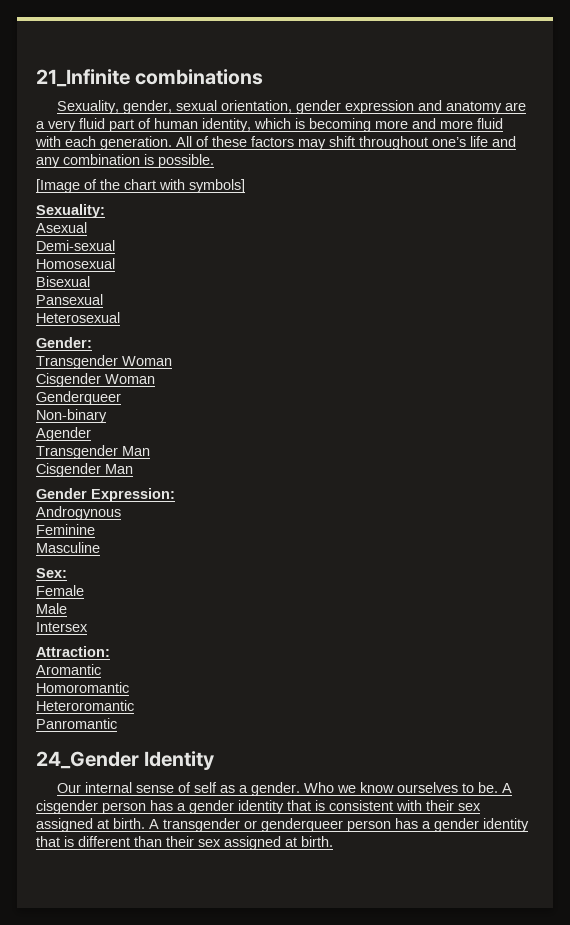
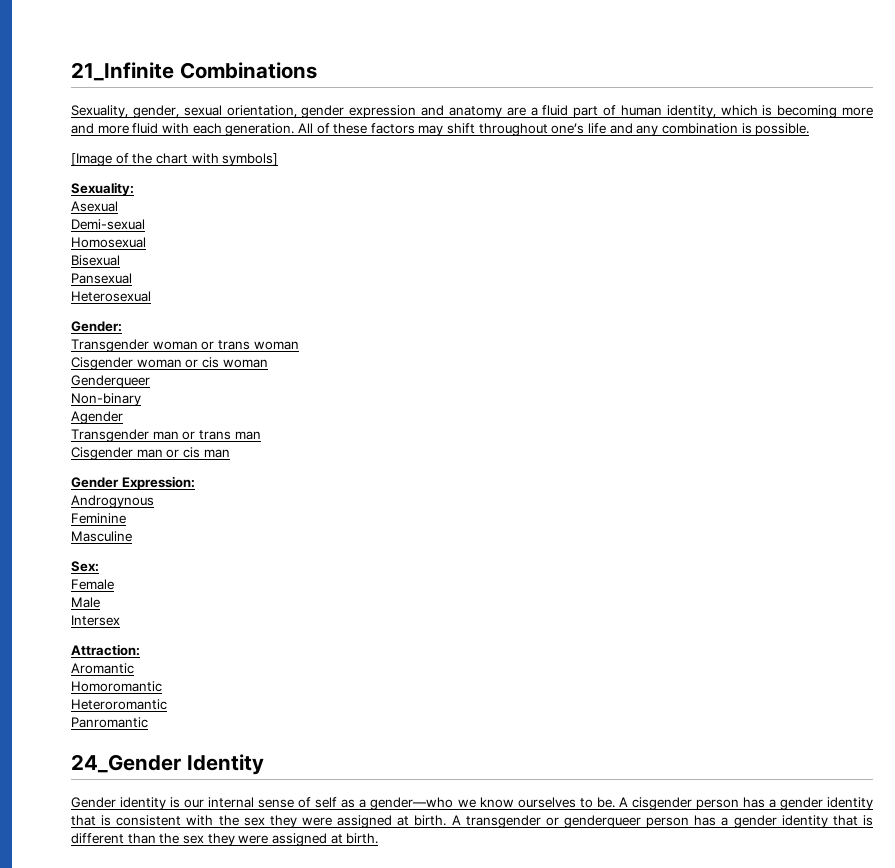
- 21_Infinite combinations
+ 21_Infinite Combinations
- Sexuality, gender, sexual orientation, gender expression and anatomy are a very fluid part of human identity, which is becoming more and more fluid with each generation.
+ Sexuality, gender, sexual orientation, gender expression and anatomy are a fluid part of human identity, which is becoming more and more fluid with each generation.
- Transgender Woman
- Cisgender Woman
+ Transgender woman or trans woman
+ Cisgender woman or cis woman
  Genderqueer
  Non-binary
  Agender
- Transgender Man
- Cisgender Man
+ Transgender man or trans man
+ Cisgender man or cis man
- Our internal sense of self as a gender. Who we know ourselves to be.
+ Gender identity is our internal sense of self as a gender—who we know ourselves to be.
- A cisgender person has a gender identity that is consistent with their sex assigned at birth.
+ A cisgender person has a gender identity that is consistent with the sex they were assigned at birth.
- A transgender or genderqueer person has a gender identity that is different than their sex assigned at birth.
+ A transgender or genderqueer person has a gender identity that is different than the sex they were assigned at birth.

